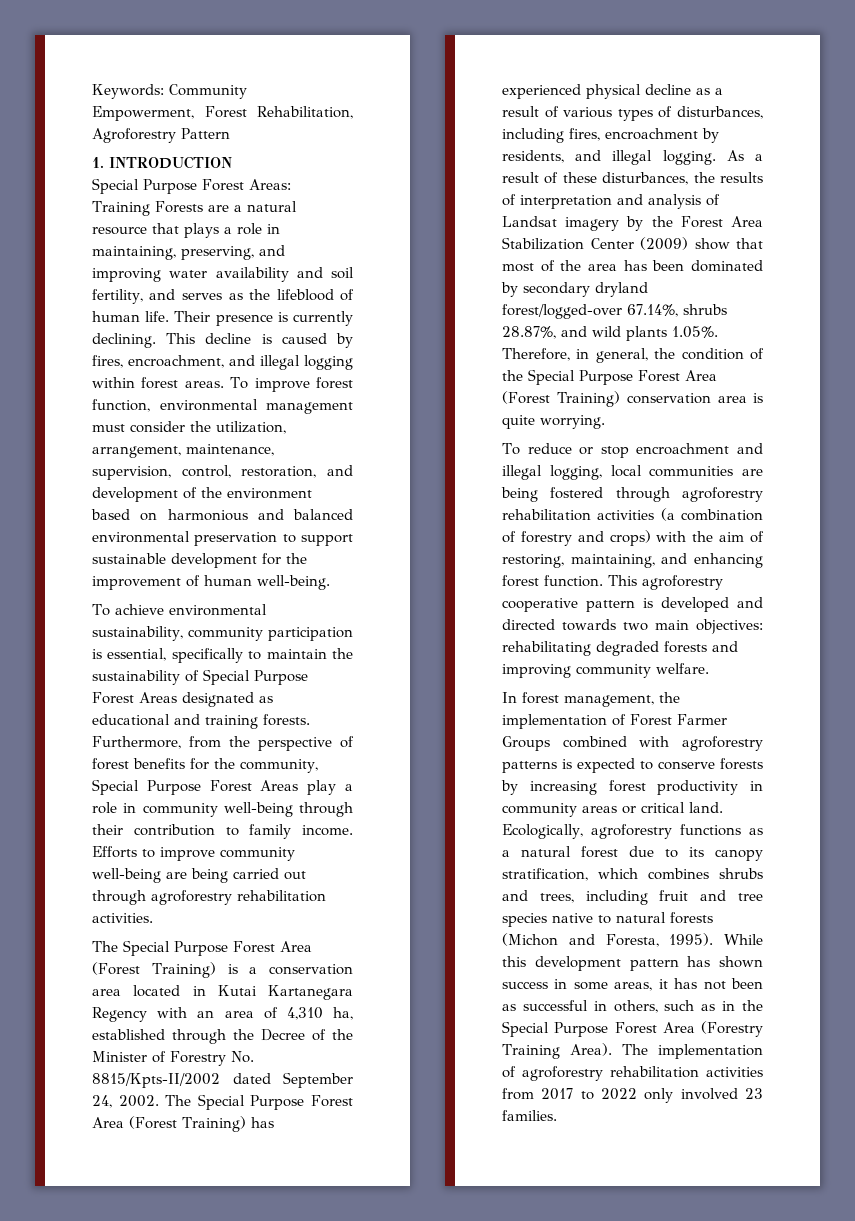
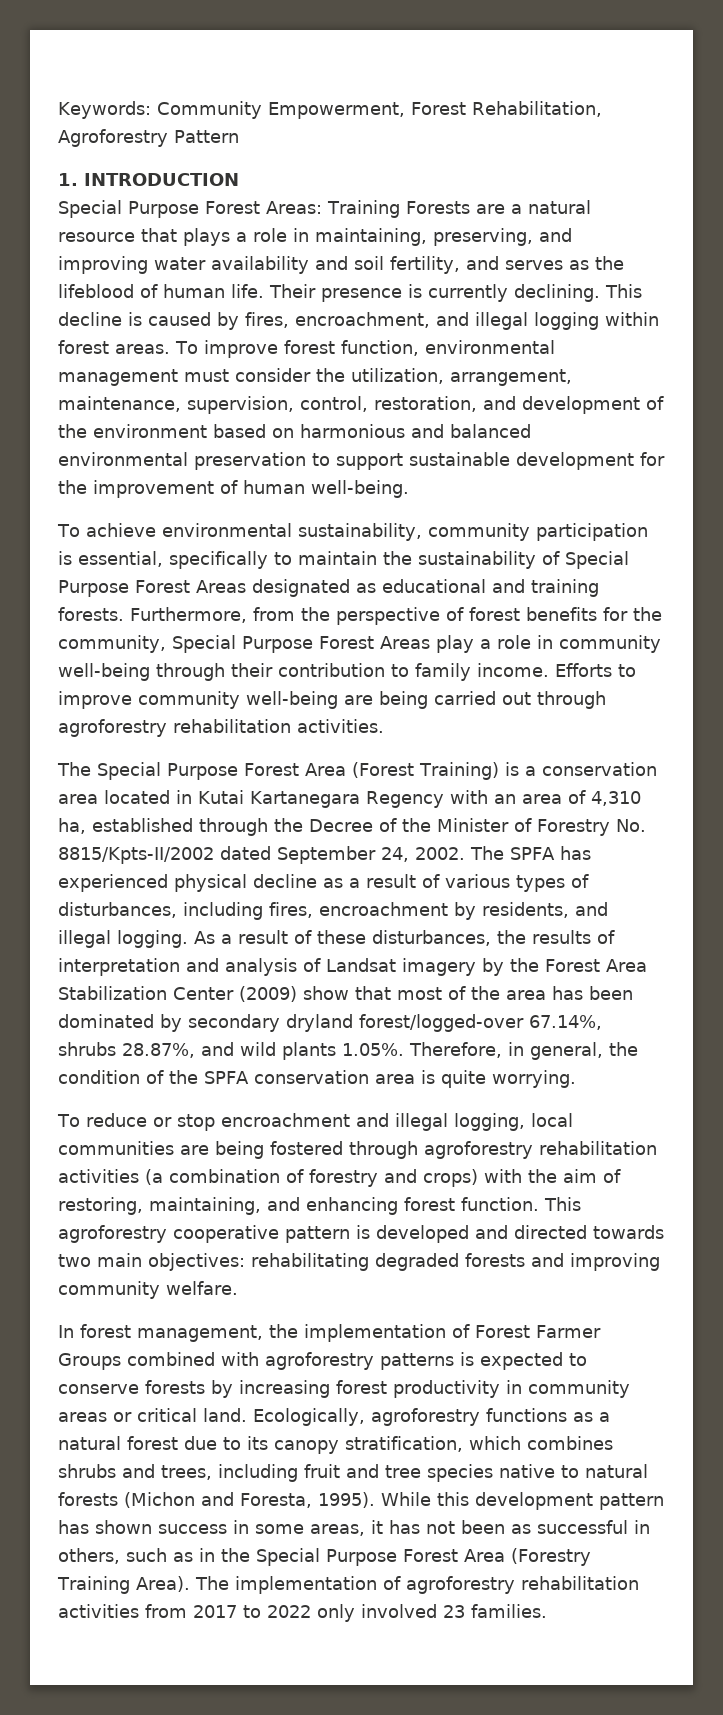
- The Special Purpose Forest Area (Forest Training) has experienced physical decline as a result of various types of disturbances, including fires, encroachment by residents, and illegal logging.
+ The SPFA has experienced physical decline as a result of various types of disturbances, including fires, encroachment by residents, and illegal logging.
- As a result of these disturbances, the results of interpretation and analysis of Landsat imagery by the Forest Area Stabilization Center (2009) show that most of the area has been dominated by secondary dryland forest/logged-over 67.14%, shrubs 28.87%, and wild plants 1.05%. Therefore, in general, the condition of the Special Purpose Forest Area (Forest Training) conservation area is quite worrying.
+ As a result of these disturbances, the results of interpretation and analysis of Landsat imagery by the Forest Area Stabilization Center (2009) show that most of the area has been dominated by secondary dryland forest/logged-over 67.14%, shrubs 28.87%, and wild plants 1.05%. Therefore, in general, the condition of the SPFA conservation area is quite worrying.

